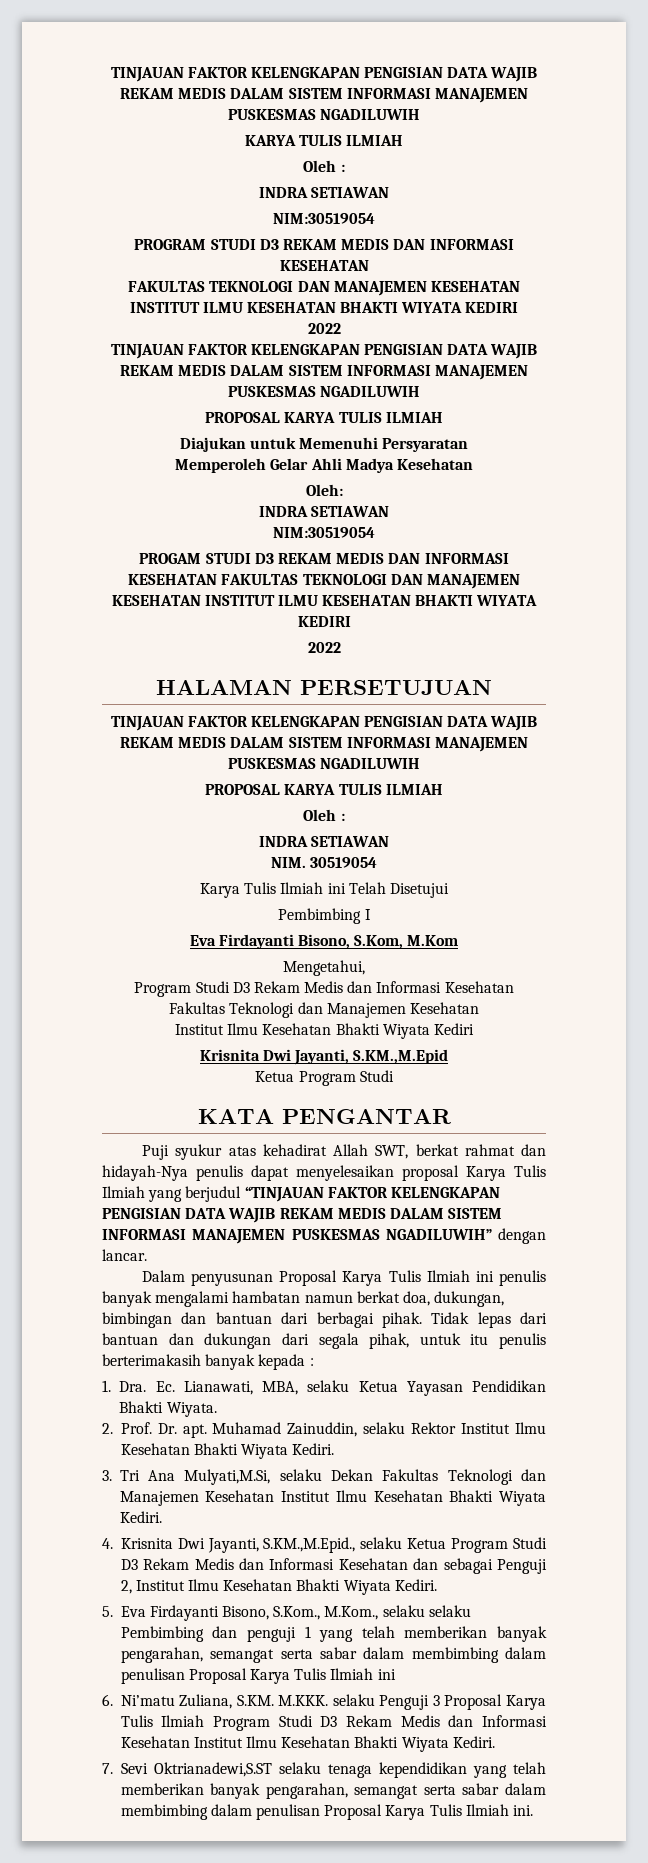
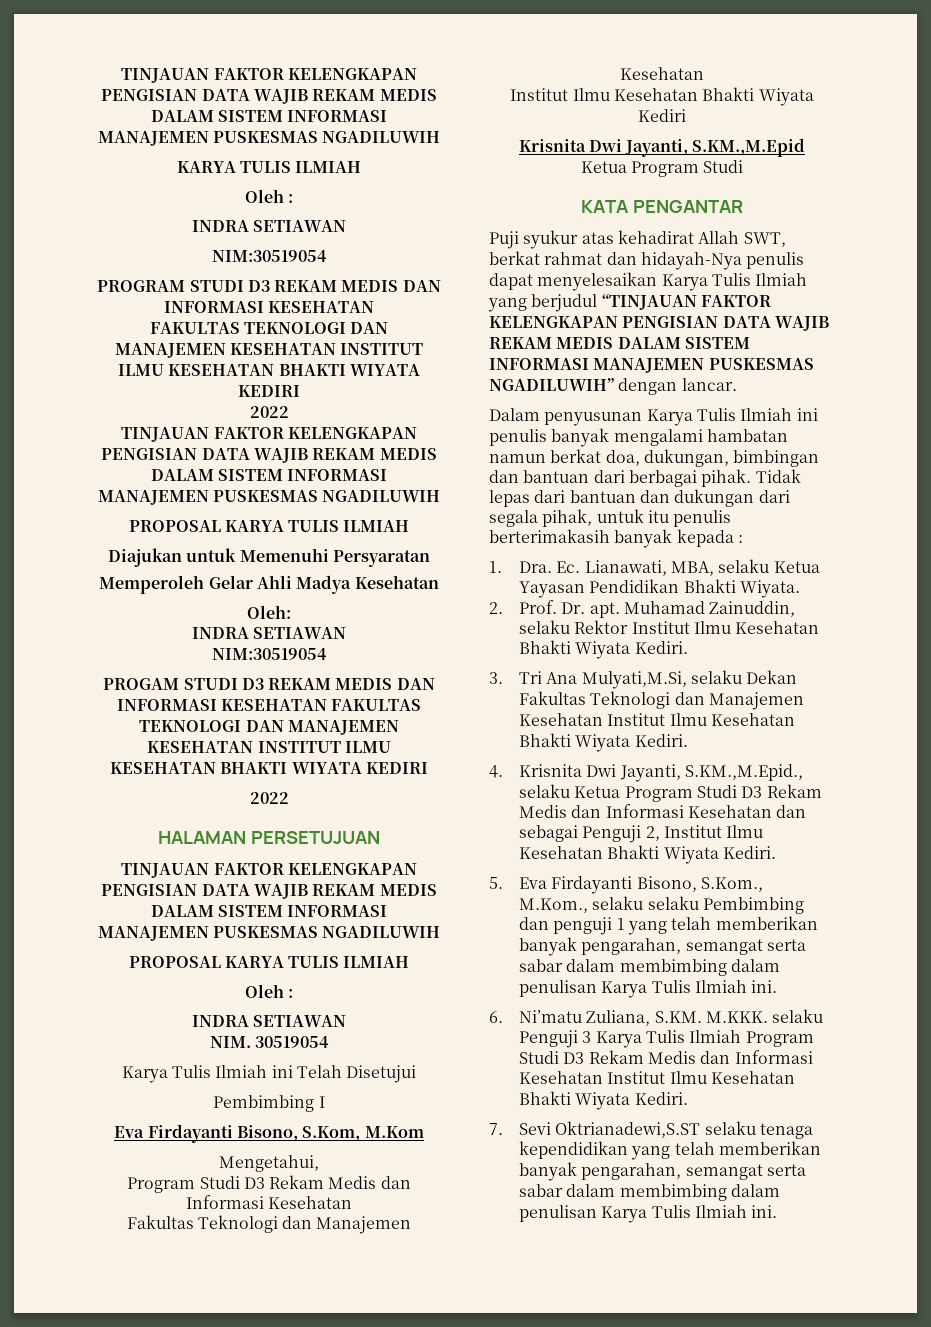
- Puji syukur atas kehadirat Allah SWT, berkat rahmat dan hidayah-Nya penulis dapat menyelesaikan proposal Karya Tulis Ilmiah yang berjudul “TINJAUAN FAKTOR KELENGKAPAN PENGISIAN DATA WAJIB REKAM MEDIS DALAM SISTEM INFORMASI MANAJEMEN PUSKESMAS NGADILUWIH” dengan lancar.
+ Puji syukur atas kehadirat Allah SWT, berkat rahmat dan hidayah-Nya penulis dapat menyelesaikan Karya Tulis Ilmiah yang berjudul “TINJAUAN FAKTOR KELENGKAPAN PENGISIAN DATA WAJIB REKAM MEDIS DALAM SISTEM INFORMASI MANAJEMEN PUSKESMAS NGADILUWIH” dengan lancar.
- Dalam penyusunan Proposal Karya Tulis Ilmiah ini penulis banyak mengalami hambatan namun berkat doa, dukungan, bimbingan dan bantuan dari berbagai pihak.
+ Dalam penyusunan Karya Tulis Ilmiah ini penulis banyak mengalami hambatan namun berkat doa, dukungan, bimbingan dan bantuan dari berbagai pihak.
- 5. Eva Firdayanti Bisono, S.Kom., M.Kom., selaku selaku Pembimbing dan penguji 1 yang telah memberikan banyak pengarahan, semangat serta sabar dalam membimbing dalam penulisan Proposal Karya Tulis Ilmiah ini
+ 5. Eva Firdayanti Bisono, S.Kom., M.Kom., selaku selaku Pembimbing dan penguji 1 yang telah memberikan banyak pengarahan, semangat serta sabar dalam membimbing dalam penulisan Karya Tulis Ilmiah ini.
- 6. Ni’matu Zuliana, S.KM. M.KKK. selaku Penguji 3 Proposal Karya Tulis Ilmiah Program Studi D3 Rekam Medis dan Informasi Kesehatan Institut Ilmu Kesehatan Bhakti Wiyata Kediri.
+ 6. Ni’matu Zuliana, S.KM. M.KKK. selaku Penguji 3 Karya Tulis Ilmiah Program Studi D3 Rekam Medis dan Informasi Kesehatan Institut Ilmu Kesehatan Bhakti Wiyata Kediri.
- 7. Sevi Oktrianadewi,S.ST selaku tenaga kependidikan yang telah memberikan banyak pengarahan, semangat serta sabar dalam membimbing dalam penulisan Proposal Karya Tulis Ilmiah ini.
+ 7. Sevi Oktrianadewi,S.ST selaku tenaga kependidikan yang telah memberikan banyak pengarahan, semangat serta sabar dalam membimbing dalam penulisan Karya Tulis Ilmiah ini.

